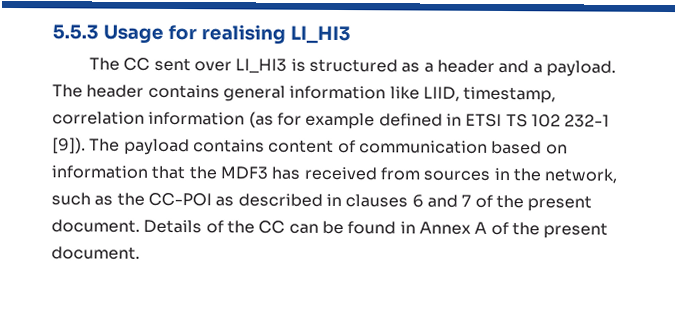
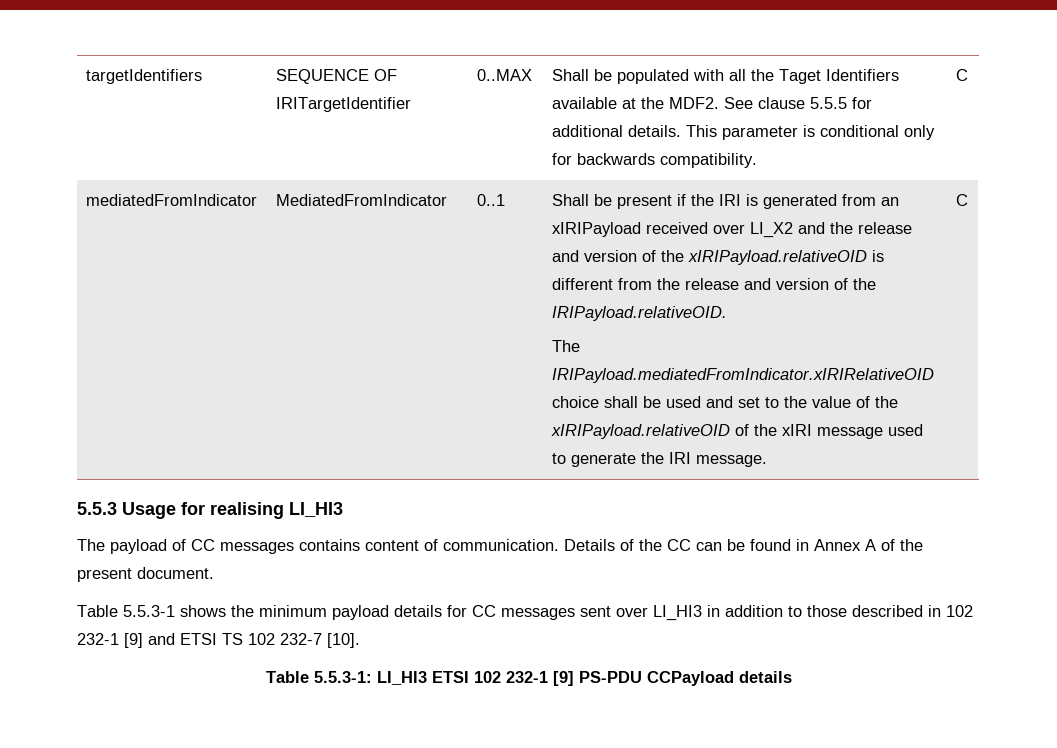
+ targetIdentifiers | SEQUENCE OF IRITargetIdentifier | 0..MAX | Shall be populated with all the Taget Identifiers available at the MDF2. See clause 5.5.5 for additional details. This parameter is conditional only for backwards compatibility. | C
+ mediatedFromIndicator | MediatedFromIndicator | 0..1 | Shall be present if the IRI is generated from an xIRIPayload received over LI_X2 and the release and version of the xIRIPayload.relativeOID is different from the release and version of the IRIPayload.relativeOID.
+ The IRIPayload.mediatedFromIndicator.xIRIRelativeOID choice shall be used and set to the value of the xIRIPayload.relativeOID of the xIRI message used to generate the IRI message. | C
- The CC sent over LI_HI3 is structured as a header and a payload. The header contains general information like LIID, timestamp, correlation information (as for example defined in ETSI TS 102 232-1 [9]). The payload contains content of communication based on information that the MDF3 has received from sources in the network, such as the CC-POI as described in clauses 6 and 7 of the present document.
+ The payload of CC messages contains content of communication.
+ Table 5.5.3-1 shows the minimum payload details for CC messages sent over LI_HI3 in addition to those described in 102 232-1 [9] and ETSI TS 102 232-7 [10].
+ Table 5.5.3-1: LI_HI3 ETSI 102 232-1 [9] PS-PDU CCPayload details

